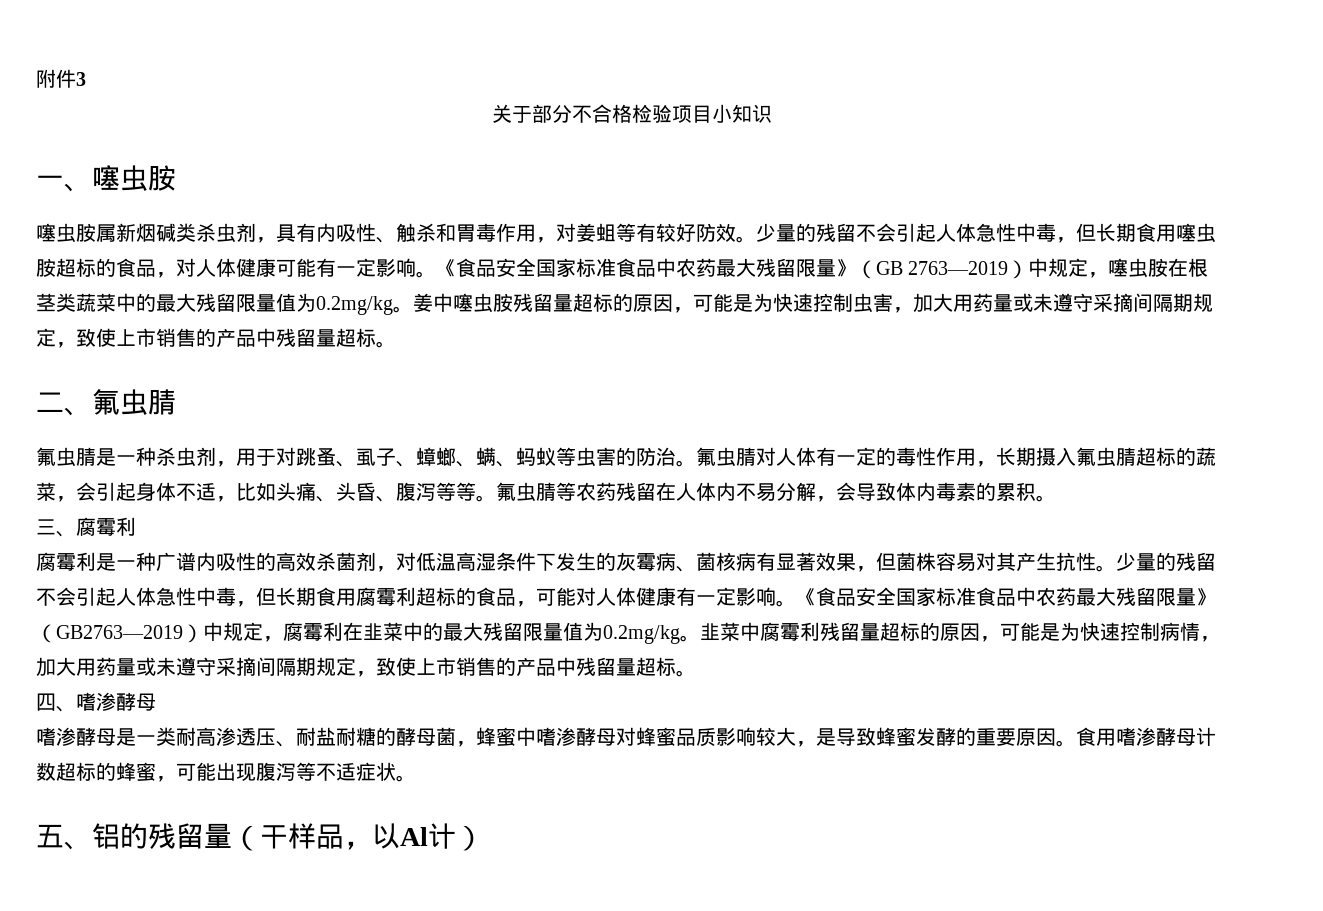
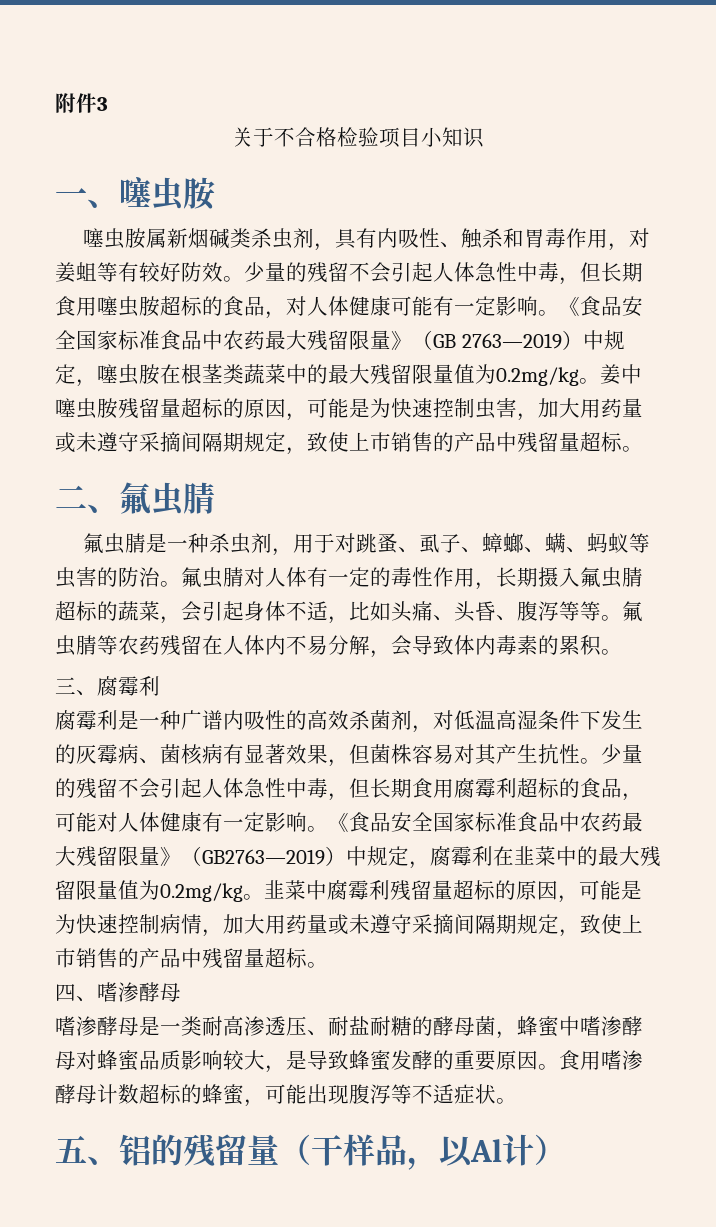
- 关于部分不合格检验项目小知识
+ 关于不合格检验项目小知识

